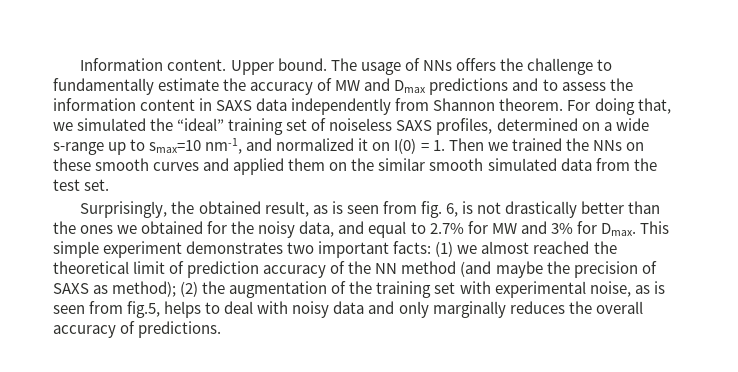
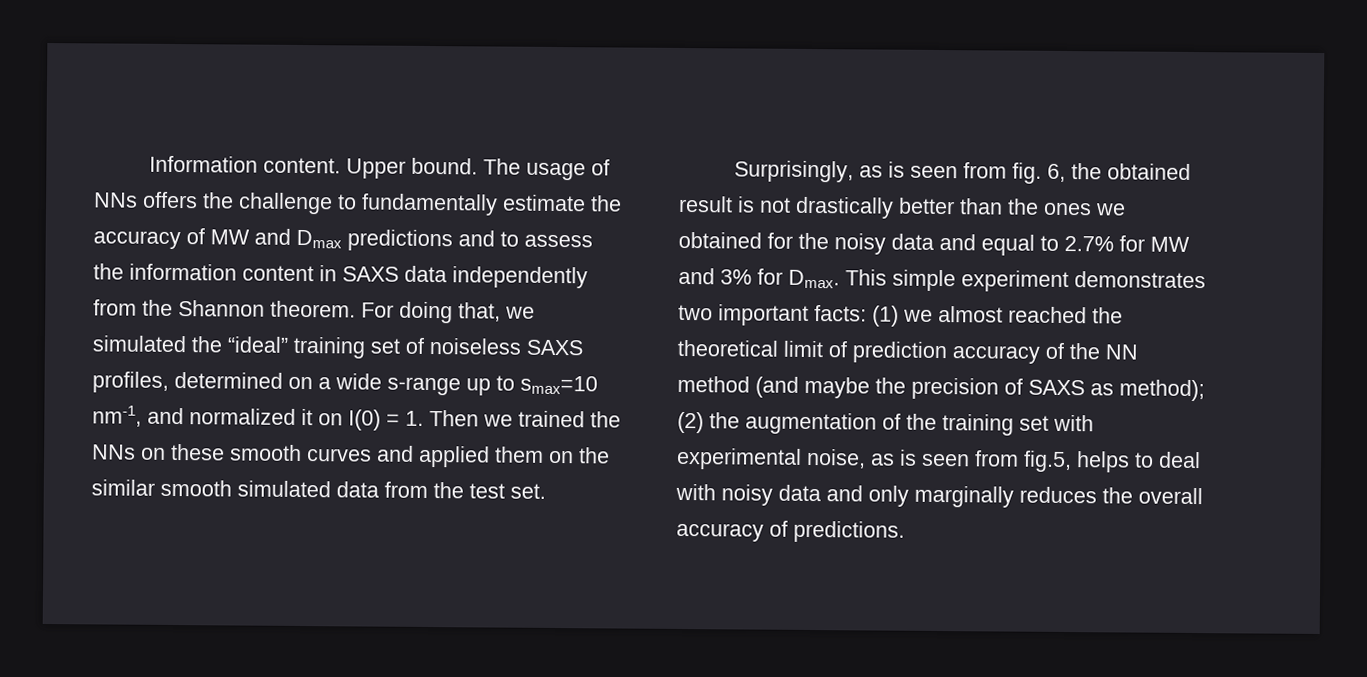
- The usage of NNs offers the challenge to fundamentally estimate the accuracy of MW and Dmax predictions and to assess the information content in SAXS data independently from Shannon theorem.
+ The usage of NNs offers the challenge to fundamentally estimate the accuracy of MW and Dmax predictions and to assess the information content in SAXS data independently from the Shannon theorem.
- Surprisingly, the obtained result, as is seen from fig. 6, is not drastically better than the ones we obtained for the noisy data, and equal to 2.7% for MW and 3% for Dmax.
+ Surprisingly, as is seen from fig. 6, the obtained result is not drastically better than the ones we obtained for the noisy data and equal to 2.7% for MW and 3% for Dmax.

